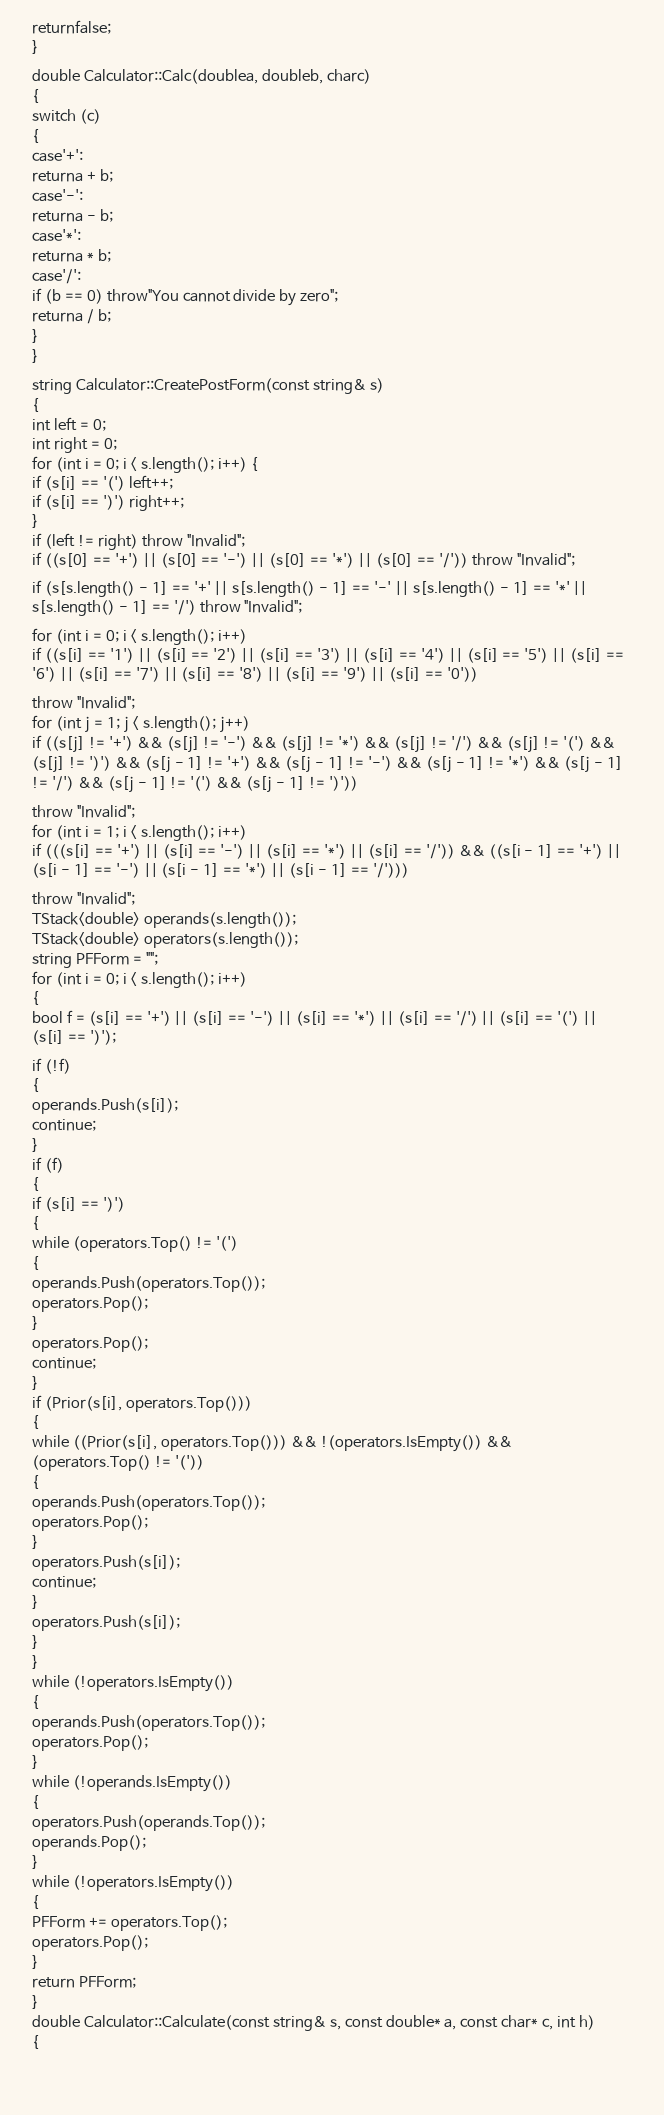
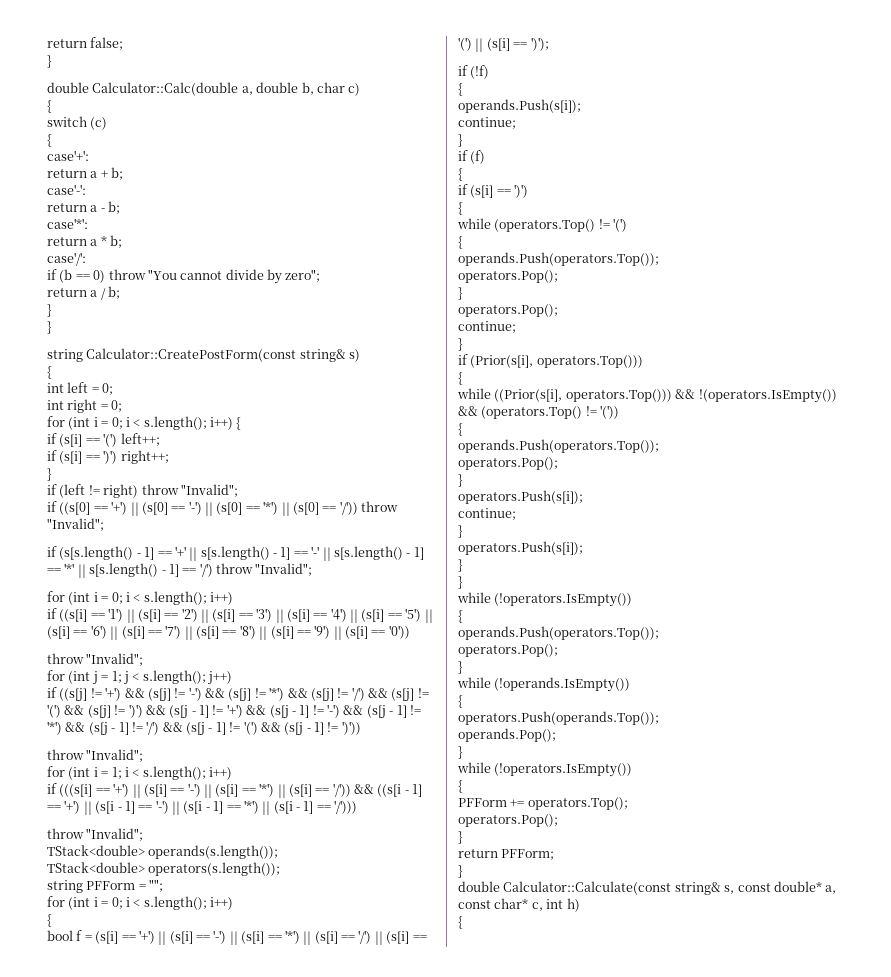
- returnfalse;
+ return false;
  }
- double Calculator::Calc(doublea, doubleb, charc)
+ double Calculator::Calc(double a, double b, char c)
- returna + b;
+ return a + b;
- returna - b;
+ return a - b;
- returna * b;
+ return a * b;
- if (b == 0) throw"You cannot divide by zero";
+ if (b == 0) throw "You cannot divide by zero";
- returna / b;
+ return a / b;

